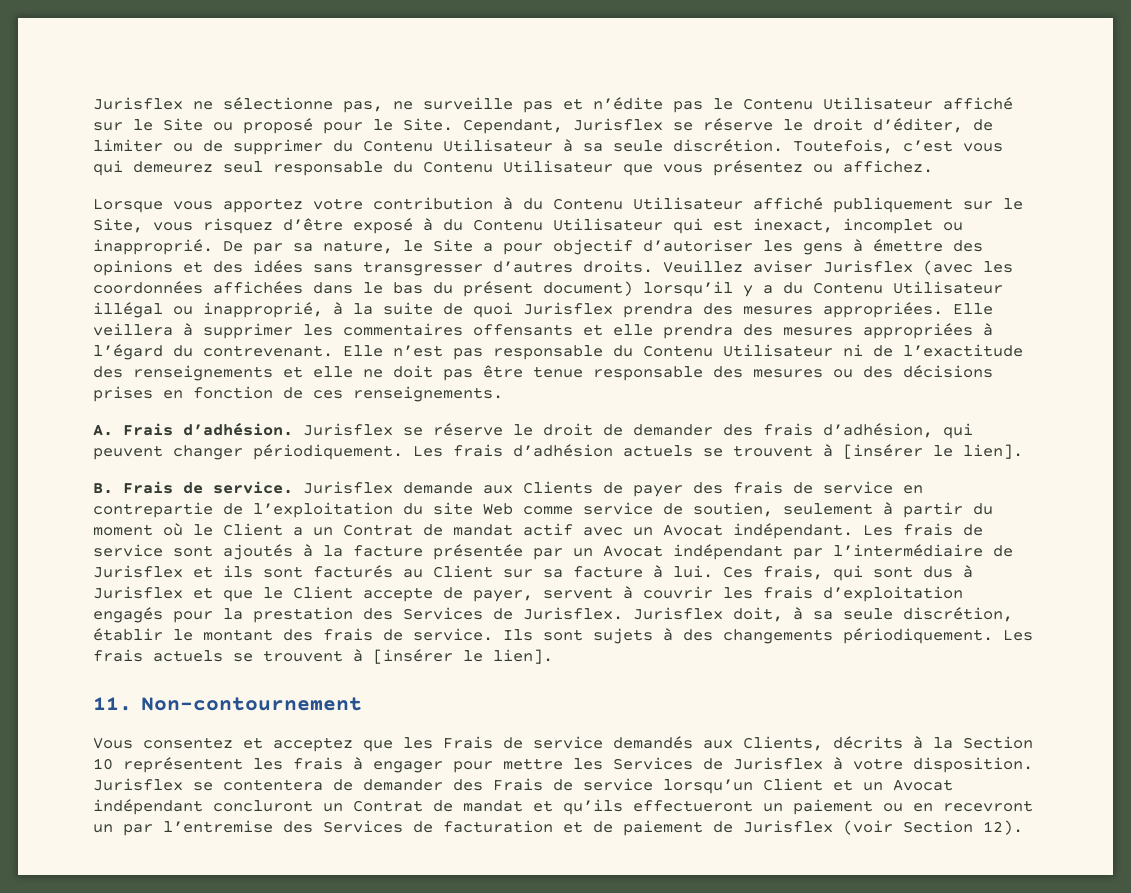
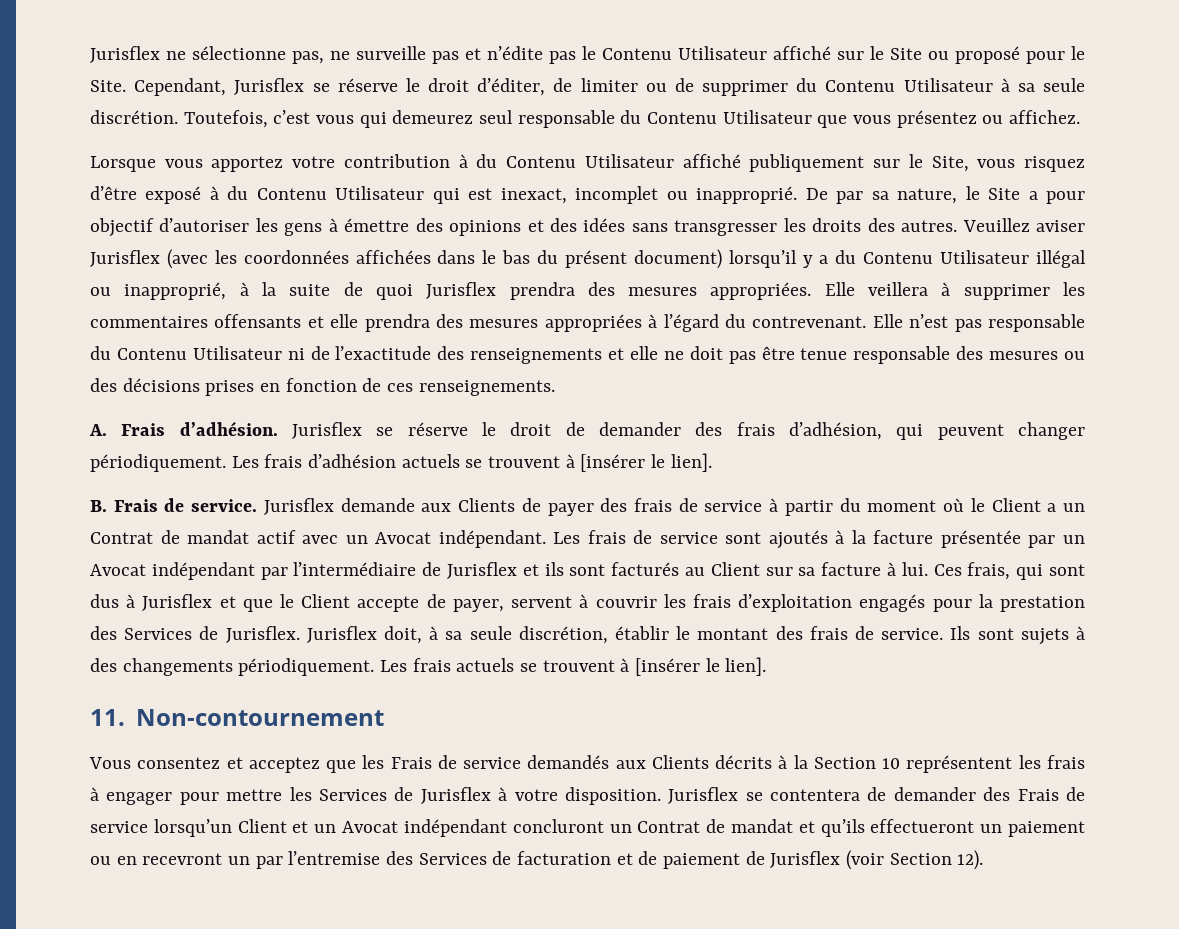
- De par sa nature, le Site a pour objectif d’autoriser les gens à émettre des opinions et des idées sans transgresser d’autres droits.
+ De par sa nature, le Site a pour objectif d’autoriser les gens à émettre des opinions et des idées sans transgresser les droits des autres.
- Jurisflex demande aux Clients de payer des frais de service en contrepartie de l’exploitation du site Web comme service de soutien, seulement à partir du moment où le Client a un Contrat de mandat actif avec un Avocat indépendant.
+ Jurisflex demande aux Clients de payer des frais de service à partir du moment où le Client a un Contrat de mandat actif avec un Avocat indépendant.
- Vous consentez et acceptez que les Frais de service demandés aux Clients, décrits à la Section 10 représentent les frais à engager pour mettre les Services de Jurisflex à votre disposition.
+ Vous consentez et acceptez que les Frais de service demandés aux Clients décrits à la Section 10 représentent les frais à engager pour mettre les Services de Jurisflex à votre disposition.

